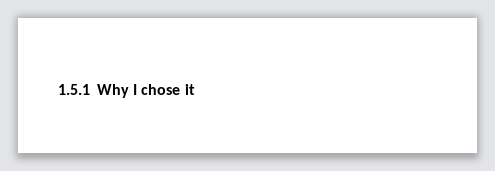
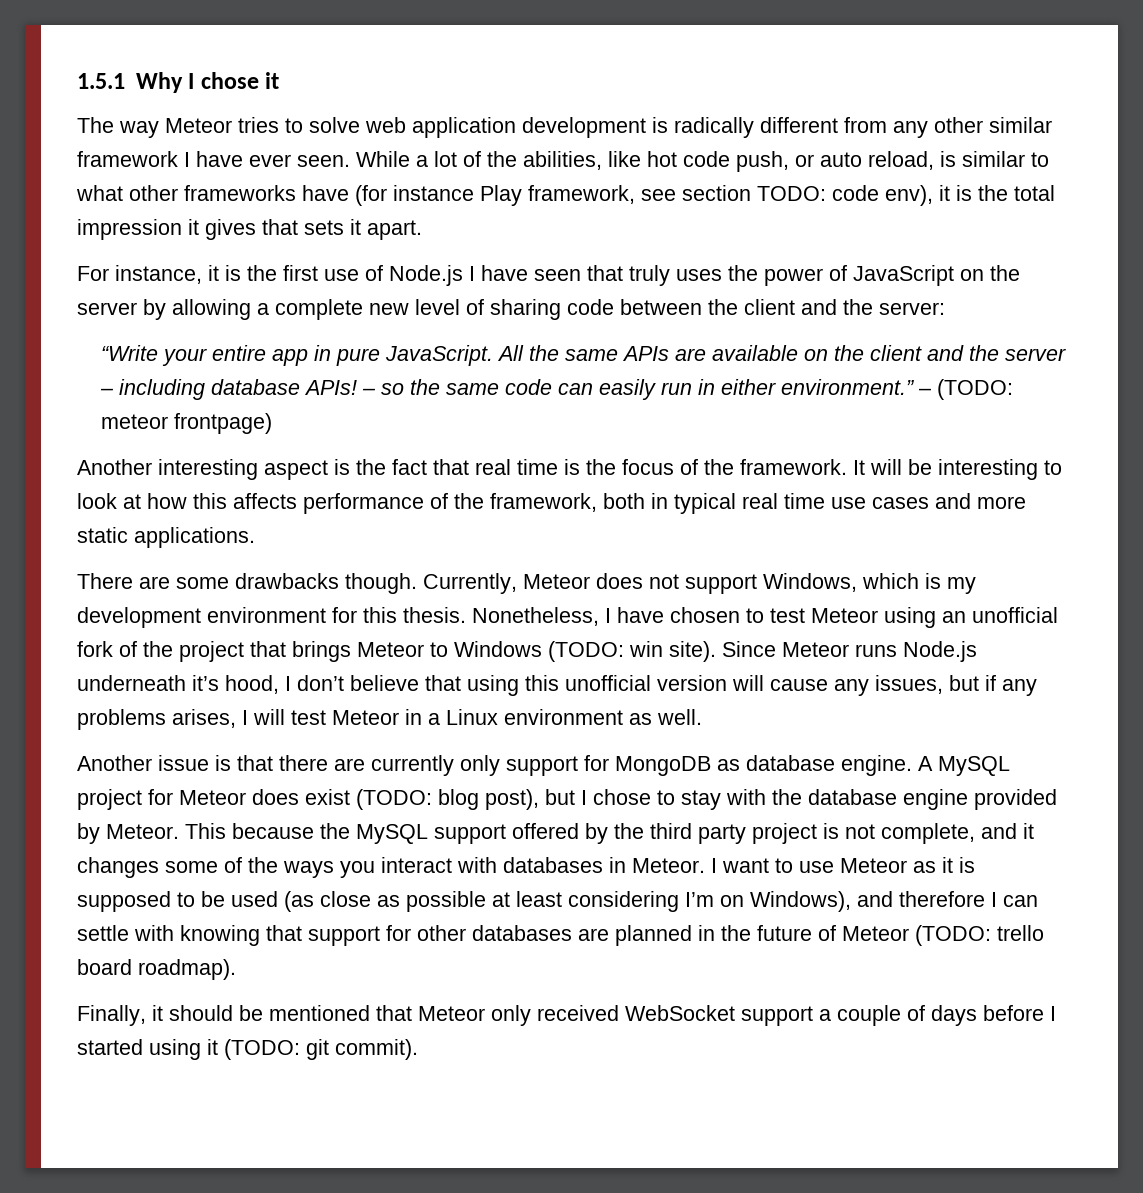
+ The way Meteor tries to solve web application development is radically different from any other similar framework I have ever seen. While a lot of the abilities, like hot code push, or auto reload, is similar to what other frameworks have (for instance Play framework, see section TODO: code env), it is the total impression it gives that sets it apart.
+ For instance, it is the first use of Node.js I have seen that truly uses the power of JavaScript on the server by allowing a complete new level of sharing code between the client and the server:
+ “Write your entire app in pure JavaScript. All the same APIs are available on the client and the server – including database APIs! – so the same code can easily run in either environment.” – (TODO: meteor frontpage)
+ Another interesting aspect is the fact that real time is the focus of the framework. It will be interesting to look at how this affects performance of the framework, both in typical real time use cases and more static applications.
+ There are some drawbacks though. Currently, Meteor does not support Windows, which is my development environment for this thesis. Nonetheless, I have chosen to test Meteor using an unofficial fork of the project that brings Meteor to Windows (TODO: win site). Since Meteor runs Node.js underneath it’s hood, I don’t believe that using this unofficial version will cause any issues, but if any problems arises, I will test Meteor in a Linux environment as well.
+ Another issue is that there are currently only support for MongoDB as database engine. A MySQL project for Meteor does exist (TODO: blog post), but I chose to stay with the database engine provided by Meteor. This because the MySQL support offered by the third party project is not complete, and it changes some of the ways you interact with databases in Meteor. I want to use Meteor as it is supposed to be used (as close as possible at least considering I’m on Windows), and therefore I can settle with knowing that support for other databases are planned in the future of Meteor (TODO: trello board roadmap).
+ Finally, it should be mentioned that Meteor only received WebSocket support a couple of days before I started using it (TODO: git commit).

